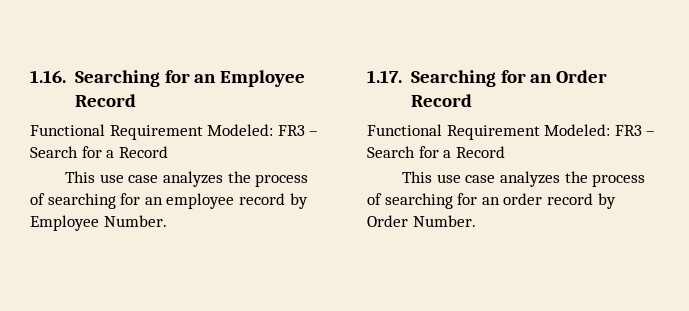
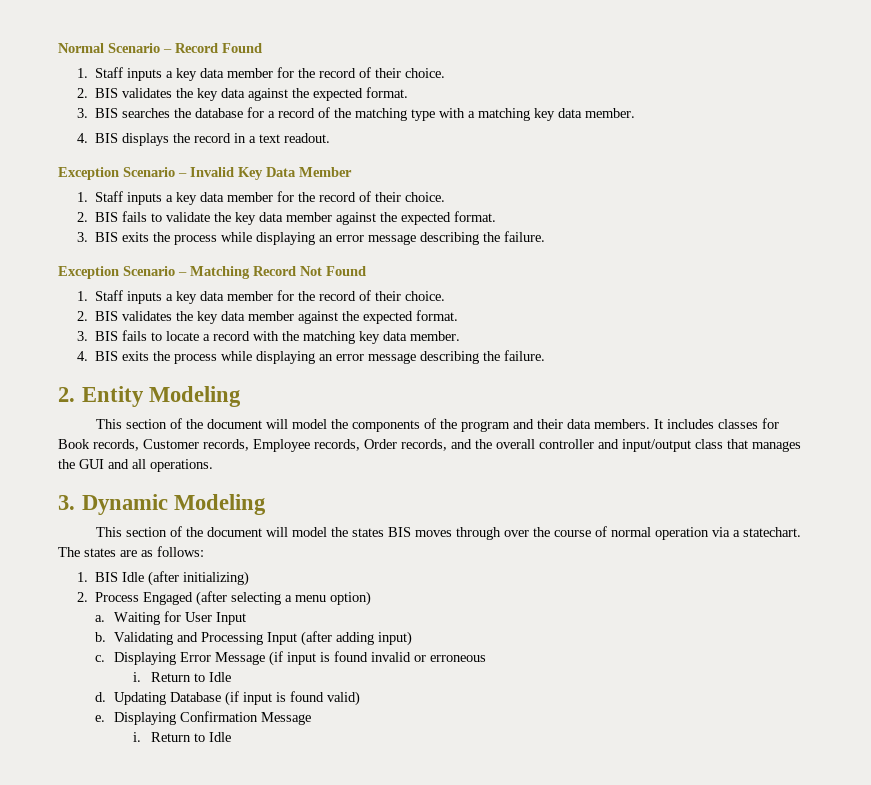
- 1.16. Searching for an Employee Record
- Functional Requirement Modeled: FR3 – Search for a Record
- This use case analyzes the process of searching for an employee record by Employee Number.
- 1.17. Searching for an Order Record
- Functional Requirement Modeled: FR3 – Search for a Record
- This use case analyzes the process of searching for an order record by Order Number.
+ Normal Scenario – Record Found
+ 1. Staff inputs a key data member for the record of their choice.
+ 2. BIS validates the key data against the expected format.
+ 3. BIS searches the database for a record of the matching type with a matching key data member.
+ 4. BIS displays the record in a text readout.
+ Exception Scenario – Invalid Key Data Member
+ 1. Staff inputs a key data member for the record of their choice.
+ 2. BIS fails to validate the key data member against the expected format.
+ 3. BIS exits the process while displaying an error message describing the failure.
+ Exception Scenario – Matching Record Not Found
+ 1. Staff inputs a key data member for the record of their choice.
+ 2. BIS validates the key data member against the expected format.
+ 3. BIS fails to locate a record with the matching key data member.
+ 4. BIS exits the process while displaying an error message describing the failure.
+ 2. Entity Modeling
+ This section of the document will model the components of the program and their data members. It includes classes for Book records, Customer records, Employee records, Order records, and the overall controller and input/output class that manages the GUI and all operations.
+ 3. Dynamic Modeling
+ This section of the document will model the states BIS moves through over the course of normal operation via a statechart. The states are as follows:
+ 1. BIS Idle (after initializing)
+ 2. Process Engaged (after selecting a menu option)
+ a. Waiting for User Input
+ b. Validating and Processing Input (after adding input)
+ c. Displaying Error Message (if input is found invalid or erroneous
+ i. Return to Idle
+ d. Updating Database (if input is found valid)
+ e. Displaying Confirmation Message
+ i. Return to Idle

